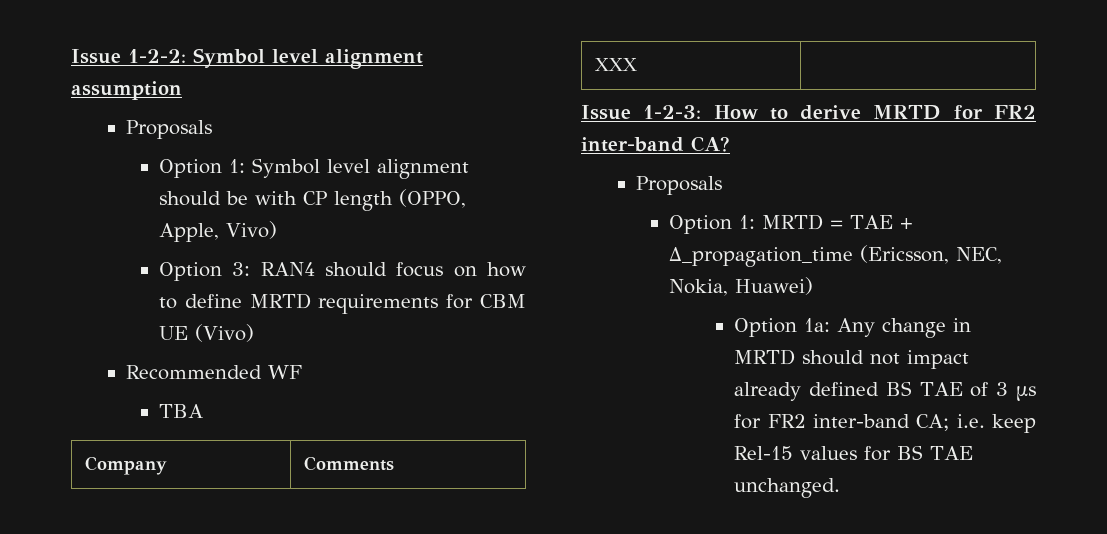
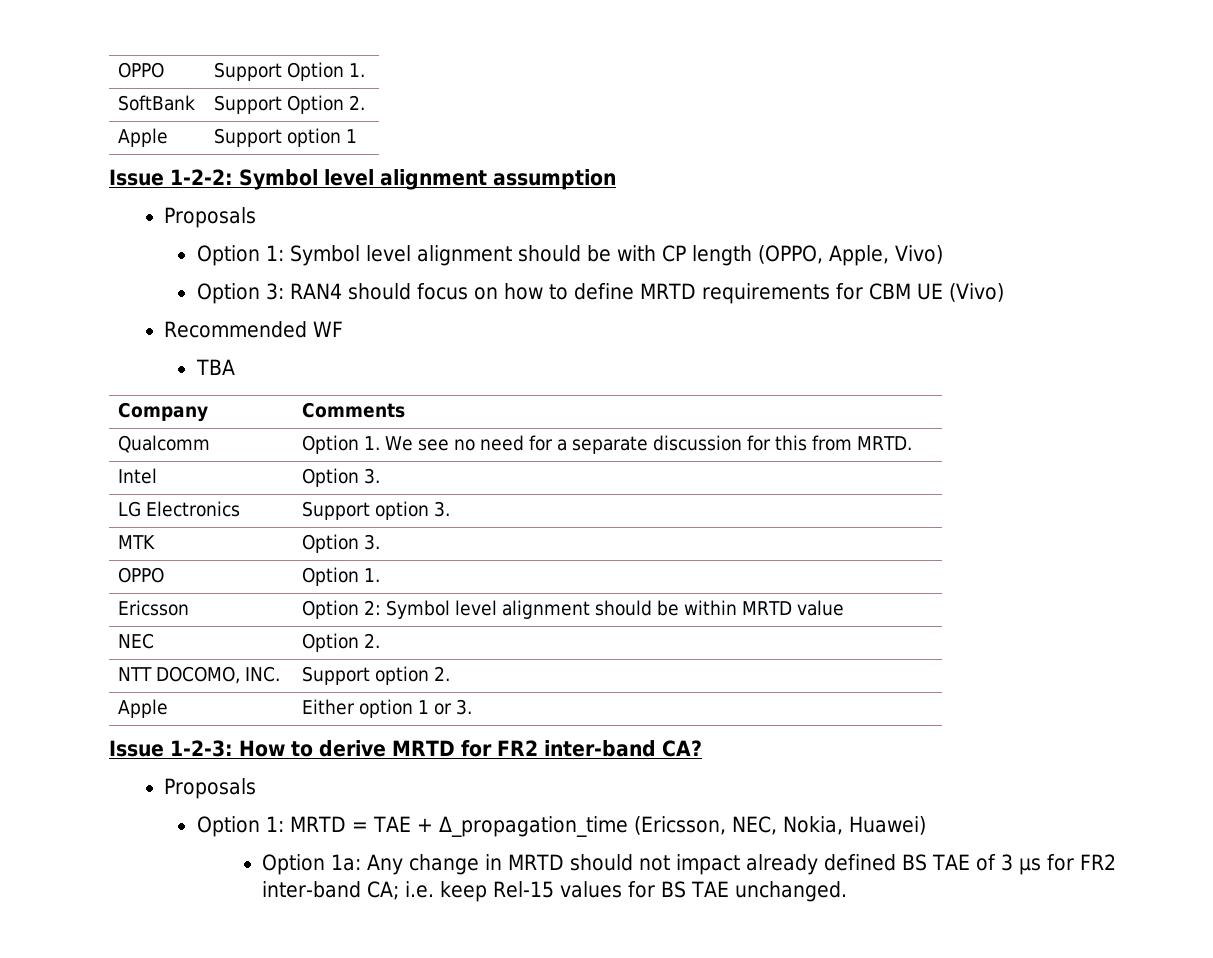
+ OPPO | Support Option 1.
+ SoftBank | Support Option 2.
+ Apple | Support option 1
- XXX |
+ Qualcomm | Option 1. We see no need for a separate discussion for this from MRTD.
+ Intel | Option 3.
+ LG Electronics | Support option 3.
+ MTK | Option 3.
+ OPPO | Option 1.
+ Ericsson | Option 2: Symbol level alignment should be within MRTD value
+ NEC | Option 2.
+ NTT DOCOMO, INC. | Support option 2.
+ Apple | Either option 1 or 3.

